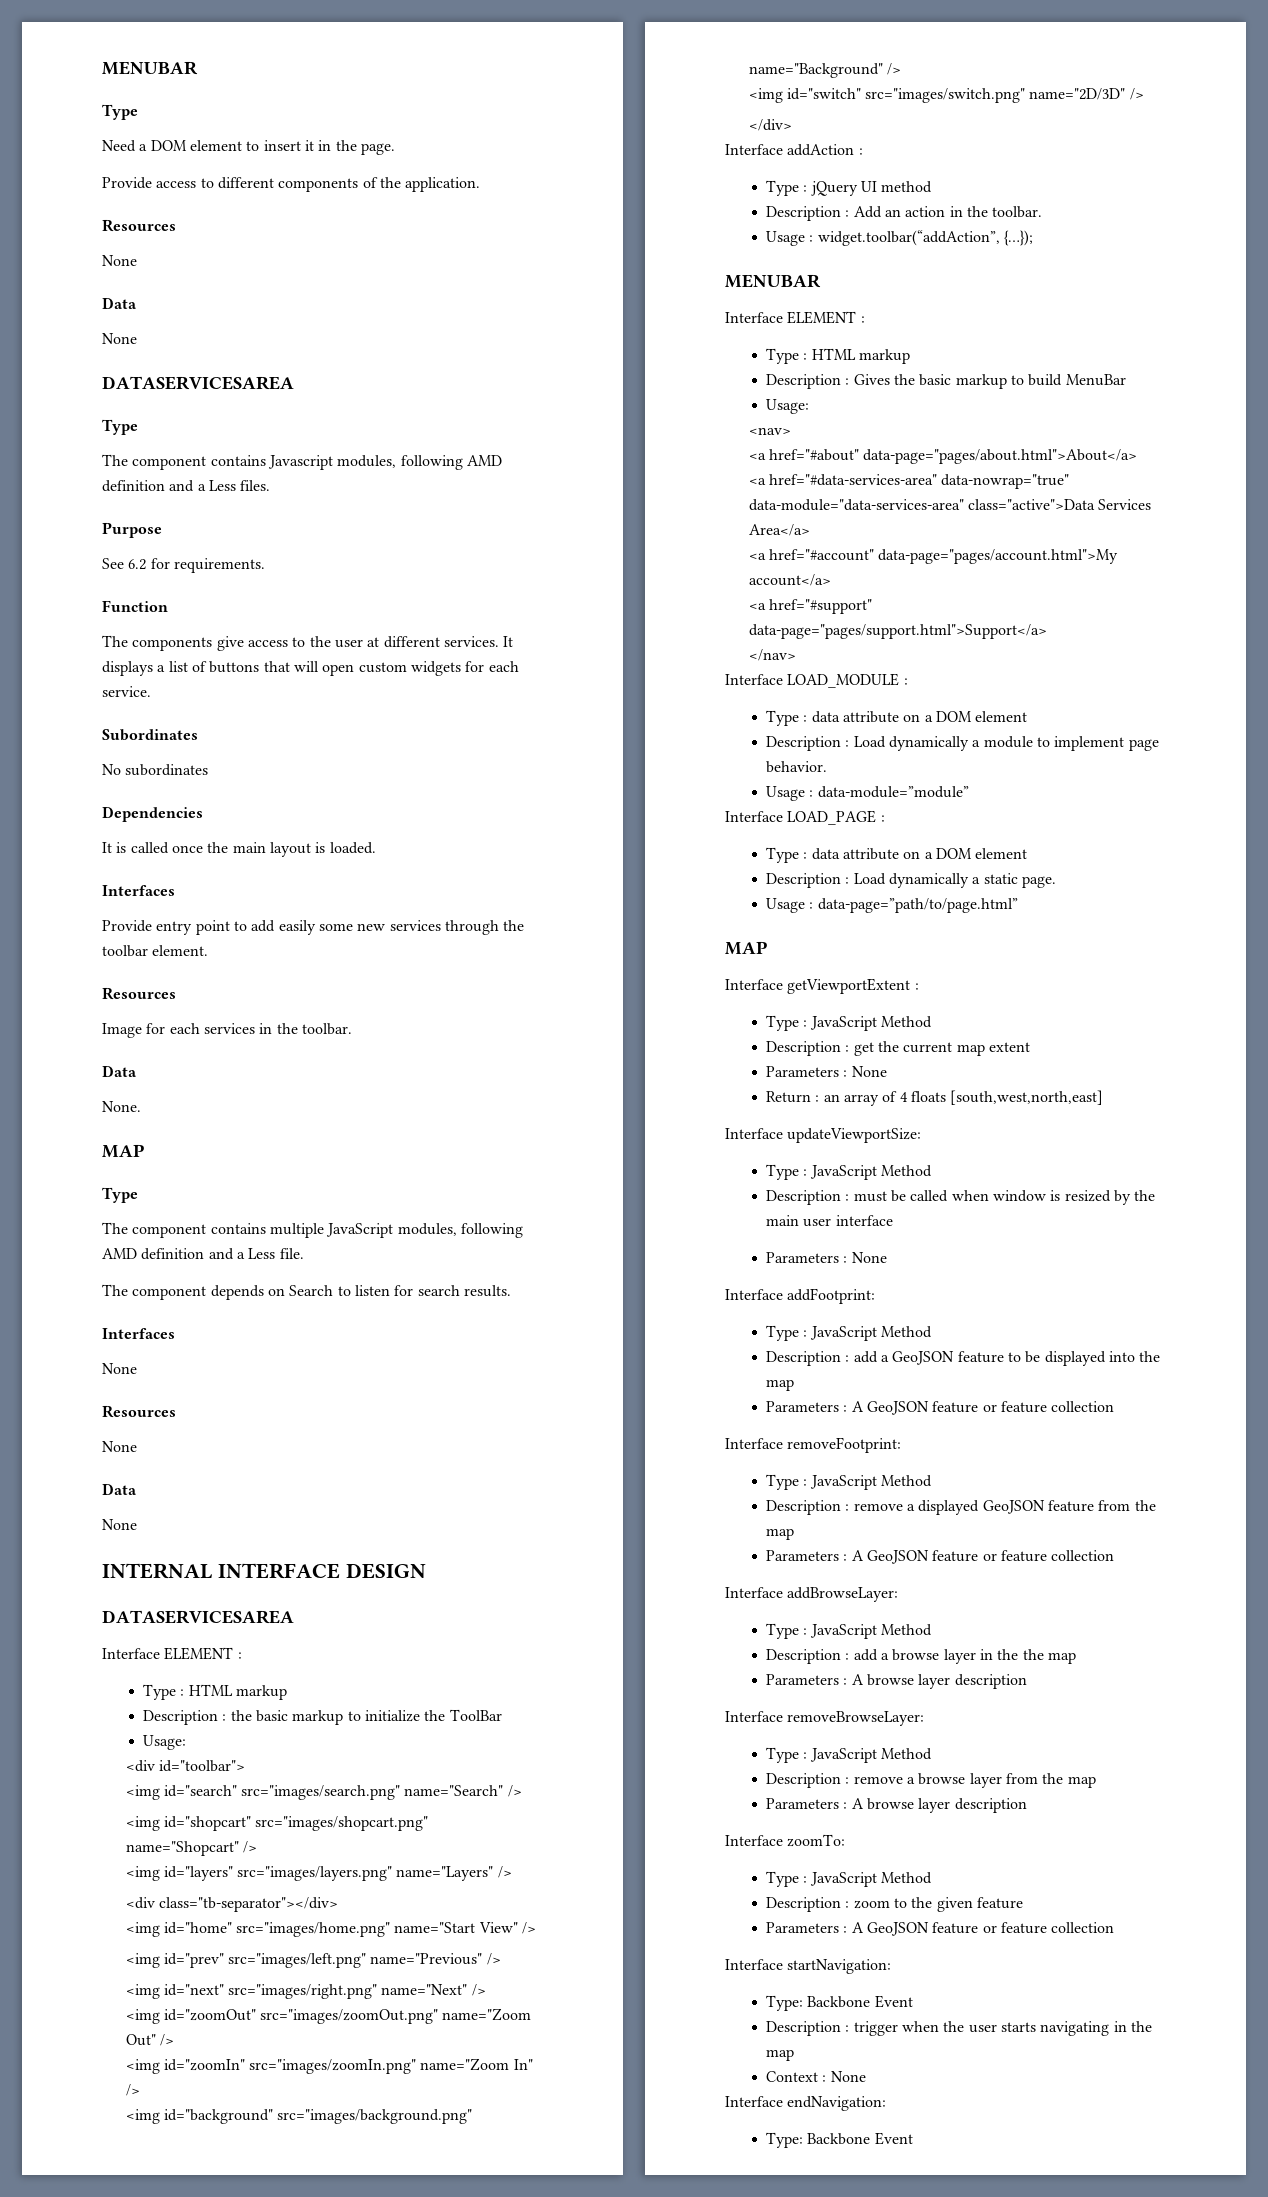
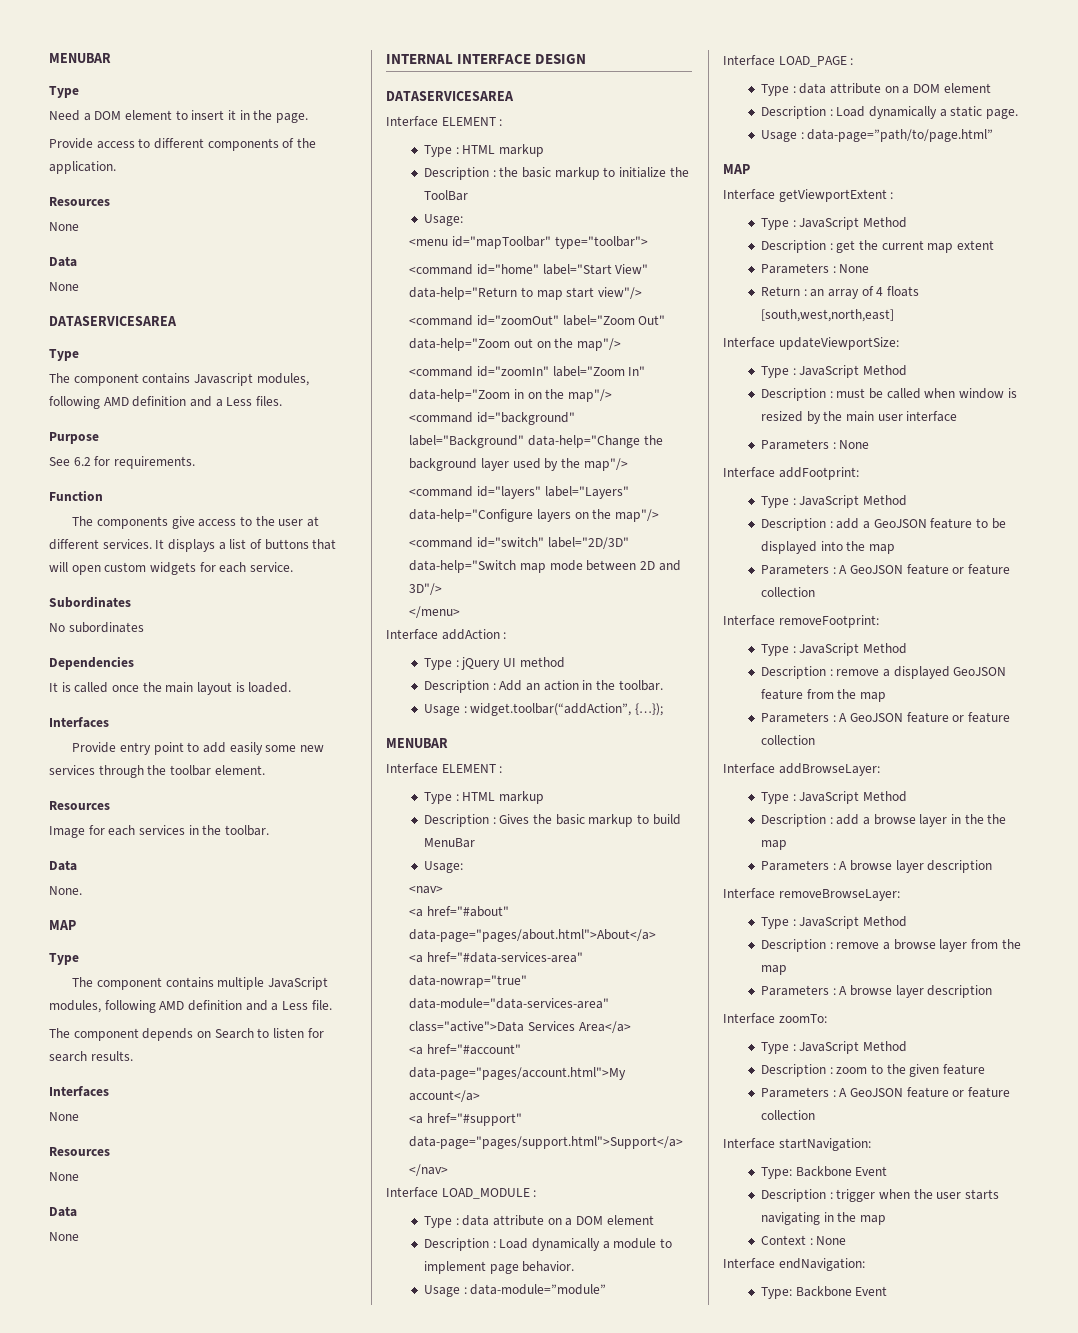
- <div id="toolbar">
- <img id="search" src="images/search.png" name="Search" />
- <img id="shopcart" src="images/shopcart.png" name="Shopcart" />
- <img id="layers" src="images/layers.png" name="Layers" />
- <div class="tb-separator"></div>
- <img id="home" src="images/home.png" name="Start View" />
- <img id="prev" src="images/left.png" name="Previous" />
- <img id="next" src="images/right.png" name="Next" />
- <img id="zoomOut" src="images/zoomOut.png" name="Zoom Out" />
- <img id="zoomIn" src="images/zoomIn.png" name="Zoom In" />
- <img id="background" src="images/background.png" name="Background" />
- <img id="switch" src="images/switch.png" name="2D/3D" />
- </div>
+ <menu id="mapToolbar" type="toolbar">
+ <command id="home" label="Start View" data-help="Return to map start view"/>
+ <command id="zoomOut" label="Zoom Out" data-help="Zoom out on the map"/>
+ <command id="zoomIn" label="Zoom In" data-help="Zoom in on the map"/>
+ <command id="background" label="Background" data-help="Change the background layer used by the map"/>
+ <command id="layers" label="Layers" data-help="Configure layers on the map"/>
+ <command id="switch" label="2D/3D" data-help="Switch map mode between 2D and 3D"/>
+ </menu>

